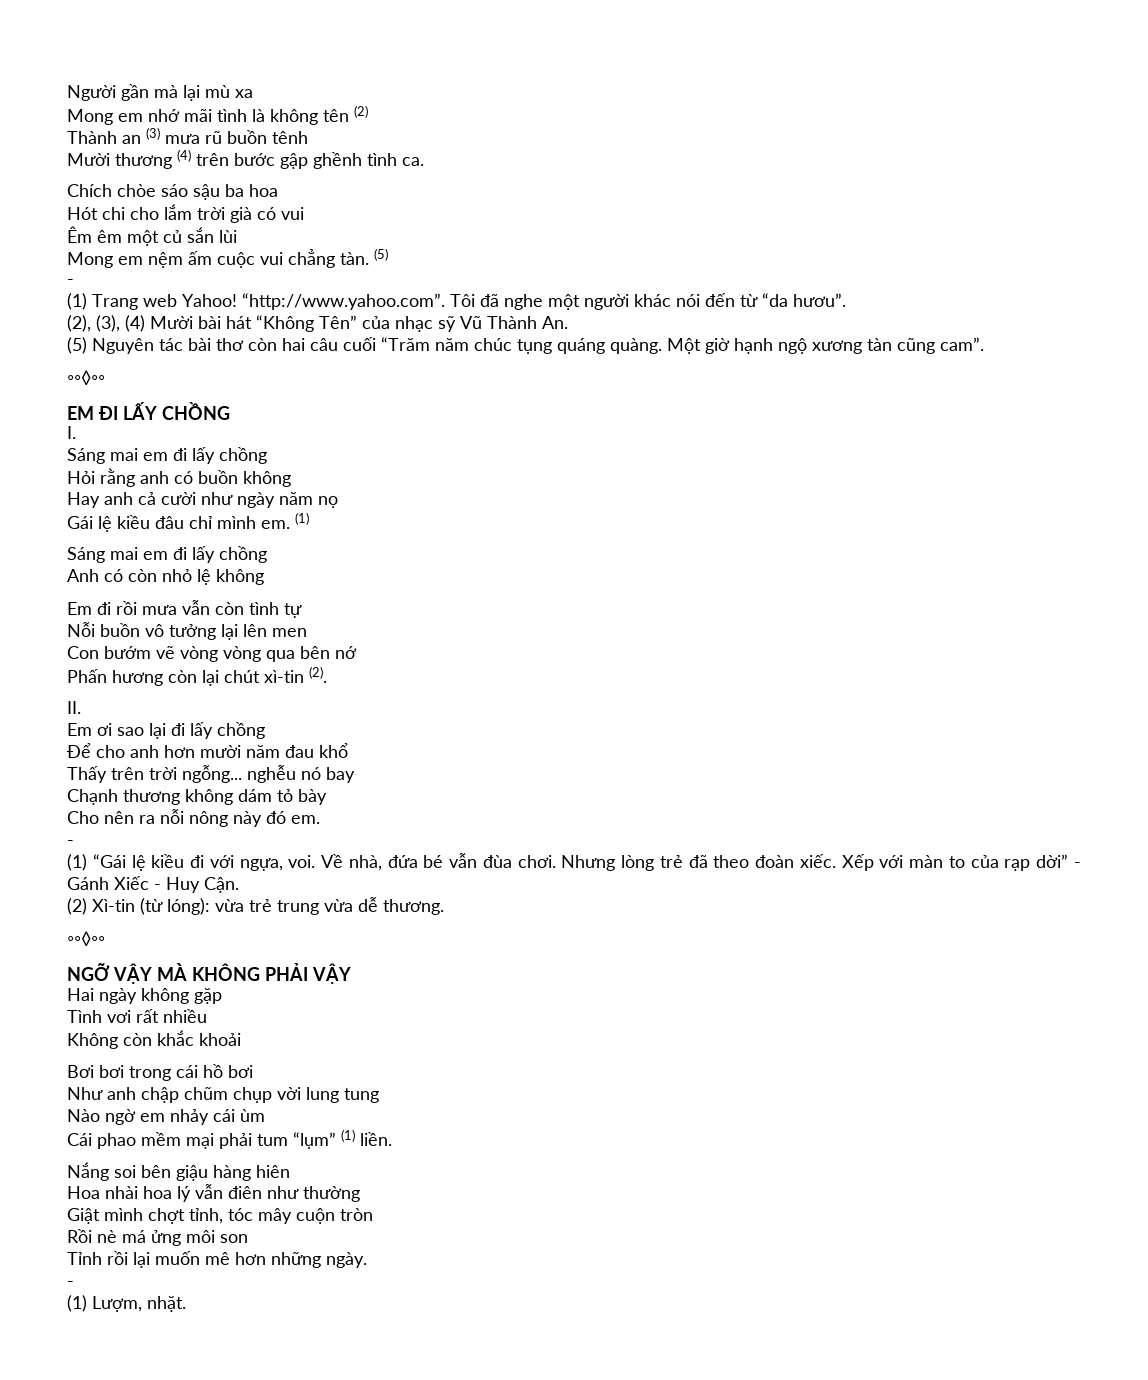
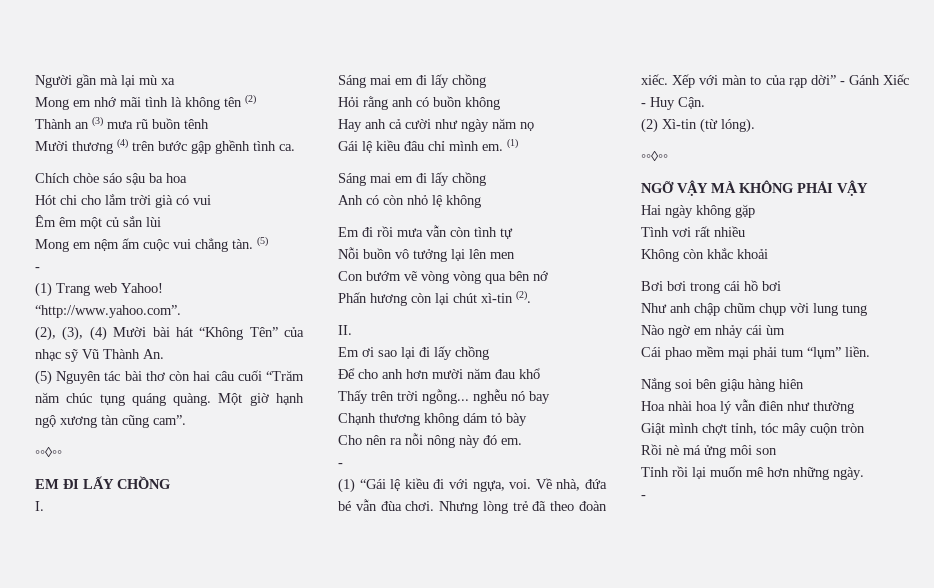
- “http://www.yahoo.com”. Tôi đã nghe một người khác nói đến từ “da hươu”.
+ “http://www.yahoo.com”.
- (2) Xì-tin (từ lóng): vừa trẻ trung vừa dễ thương.
+ (2) Xì-tin (từ lóng).
- Cái phao mềm mại phải tum “lụm” (1) liền.
+ Cái phao mềm mại phải tum “lụm” liền.
- (1) Lượm, nhặt.

